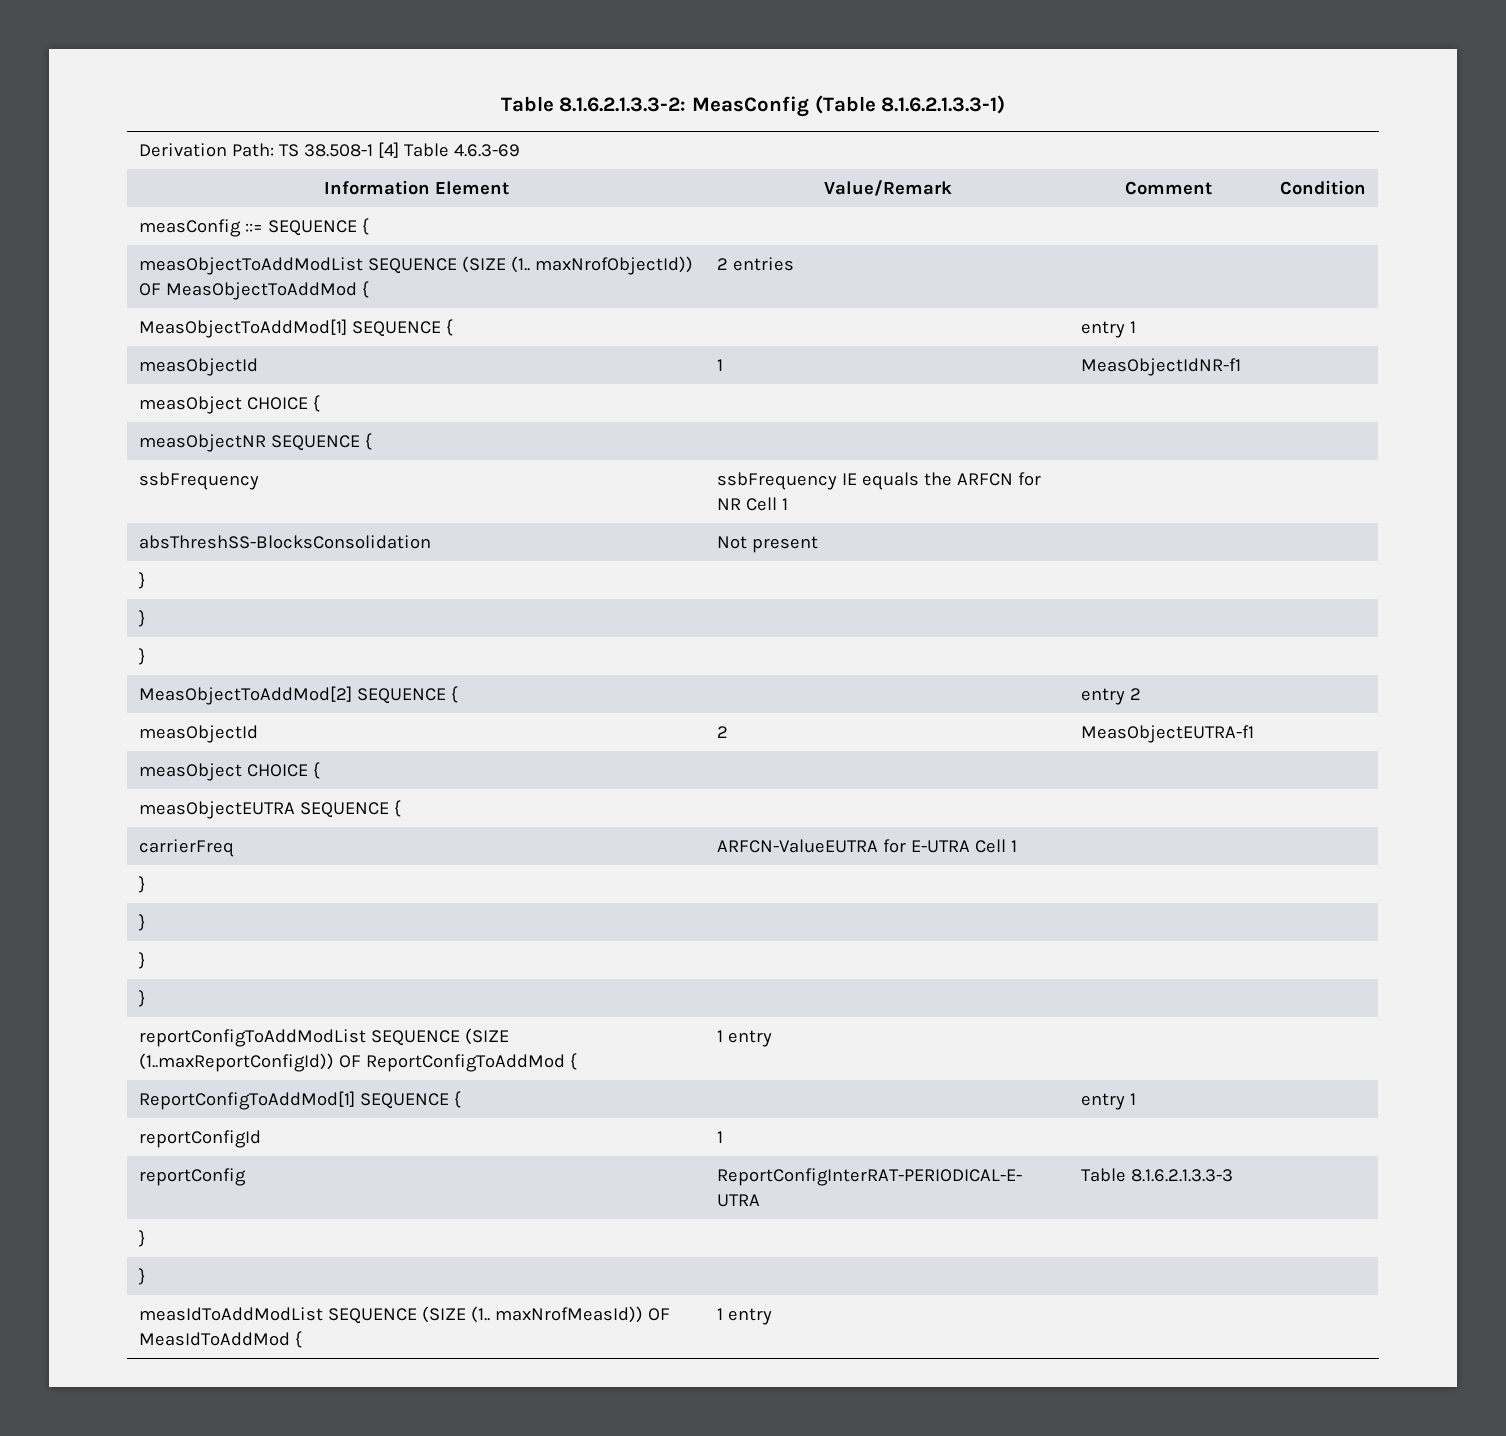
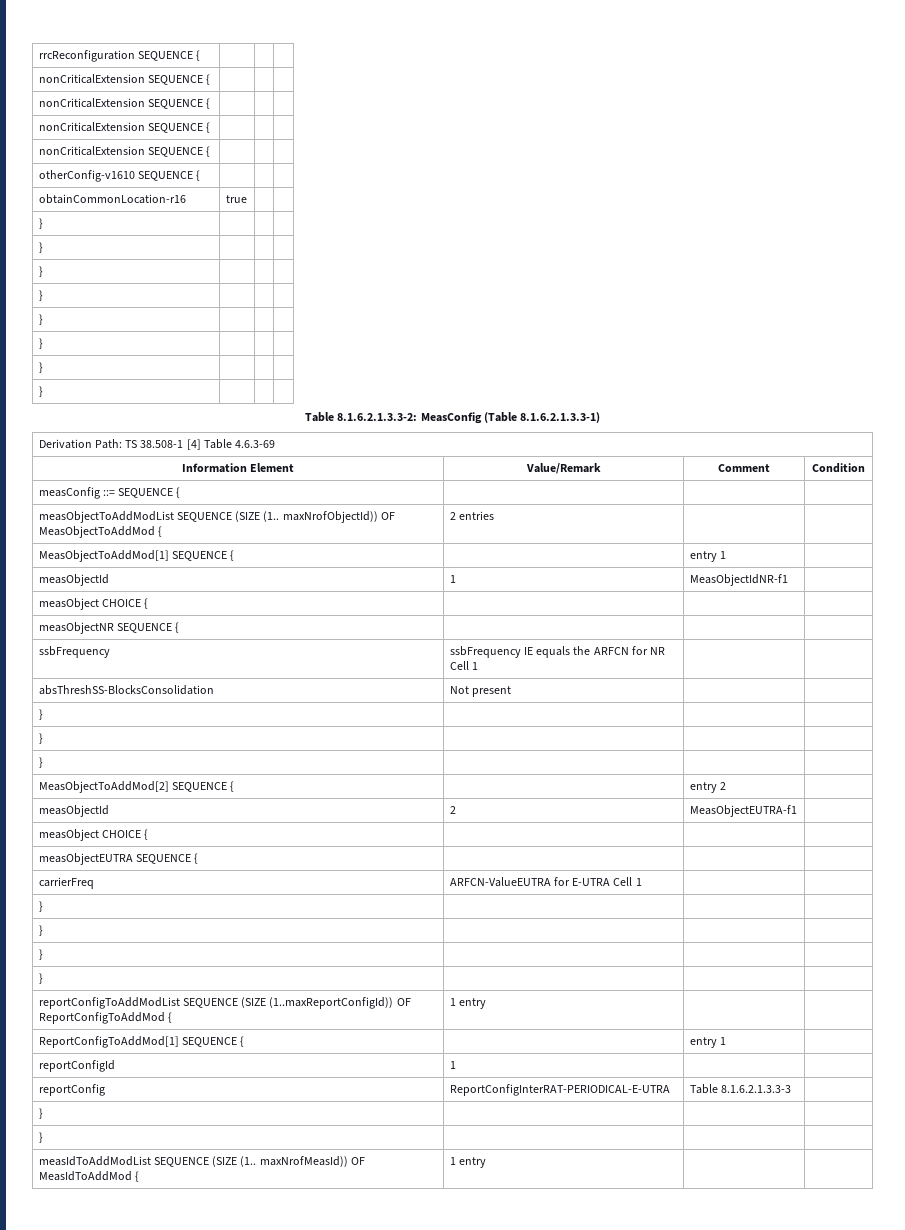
+ rrcReconfiguration SEQUENCE { | | |
+ nonCriticalExtension SEQUENCE { | | |
+ nonCriticalExtension SEQUENCE { | | |
+ nonCriticalExtension SEQUENCE { | | |
+ nonCriticalExtension SEQUENCE { | | |
+ otherConfig-v1610 SEQUENCE { | | |
+ obtainCommonLocation-r16 | true | |
+ } | | |
+ } | | |
+ } | | |
+ } | | |
+ } | | |
+ } | | |
+ } | | |
+ } | | |

